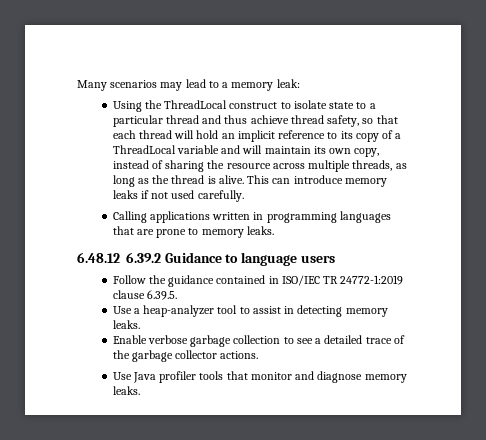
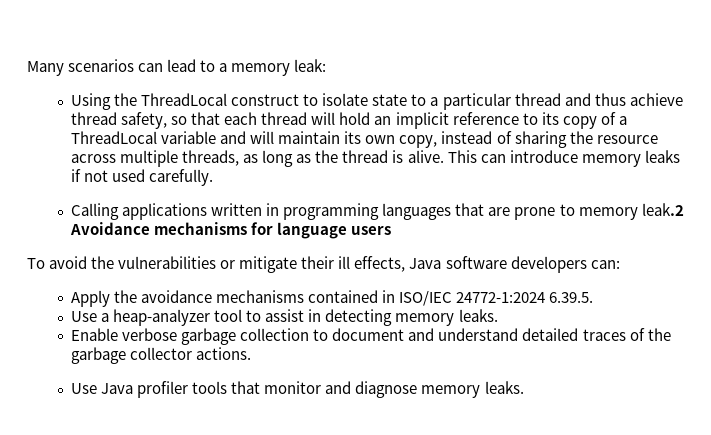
- Many scenarios may lead to a memory leak:
+ Many scenarios can lead to a memory leak:
- Calling applications written in programming languages that are prone to memory leaks.
- 6.48.12 6.39.2 Guidance to language users
- Follow the guidance contained in ISO/IEC TR 24772-1:2019 clause 6.39.5.
+ Calling applications written in programming languages that are prone to memory leak.2 Avoidance mechanisms for language users
+ To avoid the vulnerabilities or mitigate their ill effects, Java software developers can:
+ Apply the avoidance mechanisms contained in ISO/IEC 24772-1:2024 6.39.5.
- Enable verbose garbage collection to see a detailed trace of the garbage collector actions.
+ Enable verbose garbage collection to document and understand detailed traces of the garbage collector actions.

